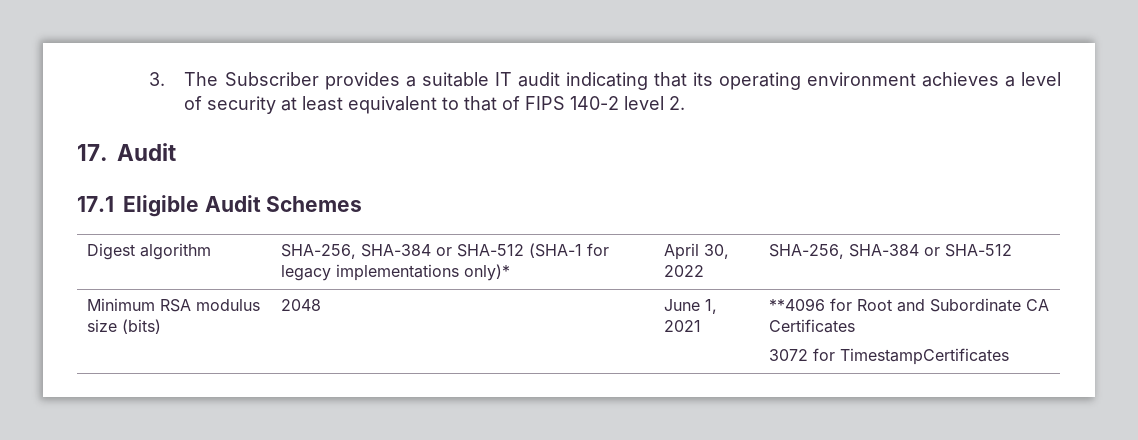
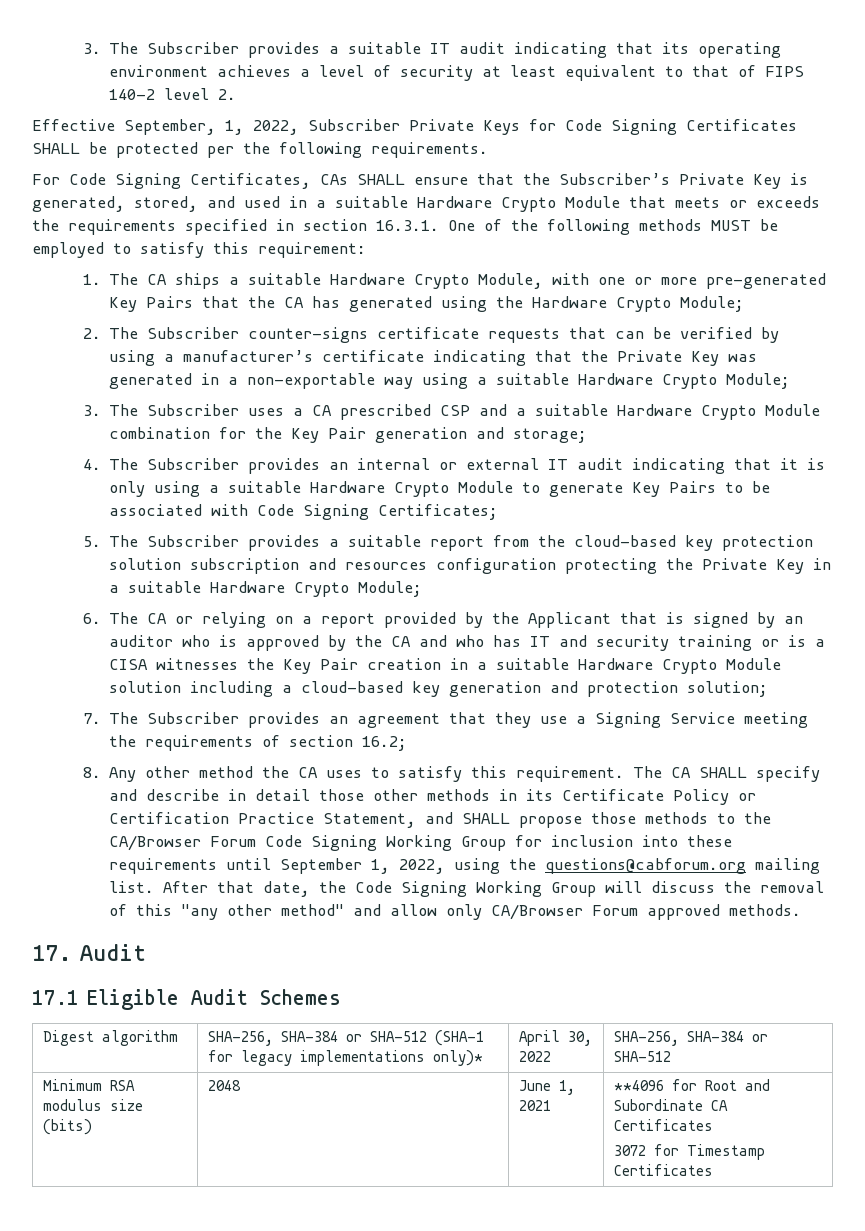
+ Effective September, 1, 2022, Subscriber Private Keys for Code Signing Certificates SHALL be protected per the following requirements.
+ For Code Signing Certificates, CAs SHALL ensure that the Subscriber’s Private Key is generated, stored, and used in a suitable Hardware Crypto Module that meets or exceeds the requirements specified in section 16.3.1. One of the following methods MUST be employed to satisfy this requirement:
+ 1. The CA ships a suitable Hardware Crypto Module, with one or more pre-generated Key Pairs that the CA has generated using the Hardware Crypto Module;
+ 2. The Subscriber counter-signs certificate requests that can be verified by using a manufacturer’s certificate indicating that the Private Key was generated in a non-exportable way using a suitable Hardware Crypto Module;
+ 3. The Subscriber uses a CA prescribed CSP and a suitable Hardware Crypto Module combination for the Key Pair generation and storage;
+ 4. The Subscriber provides an internal or external IT audit indicating that it is only using a suitable Hardware Crypto Module to generate Key Pairs to be associated with Code Signing Certificates;
+ 5. The Subscriber provides a suitable report from the cloud-based key protection solution subscription and resources configuration protecting the Private Key in a suitable Hardware Crypto Module;
+ 6. The CA or relying on a report provided by the Applicant that is signed by an auditor who is approved by the CA and who has IT and security training or is a CISA witnesses the Key Pair creation in a suitable Hardware Crypto Module solution including a cloud-based key generation and protection solution;
+ 7. The Subscriber provides an agreement that they use a Signing Service meeting the requirements of section 16.2;
+ 8. Any other method the CA uses to satisfy this requirement. The CA SHALL specify and describe in detail those other methods in its Certificate Policy or Certification Practice Statement, and SHALL propose those methods to the CA/Browser Forum Code Signing Working Group for inclusion into these requirements until September 1, 2022, using the questions@cabforum.org mailing list. After that date, the Code Signing Working Group will discuss the removal of this "any other method" and allow only CA/Browser Forum approved methods.
  Minimum RSA modulus size (bits) | 2048 | June 1, 2021 | **4096 for Root and Subordinate CA Certificates
- 3072 for TimestampCertificates
+ 3072 for Timestamp Certificates

